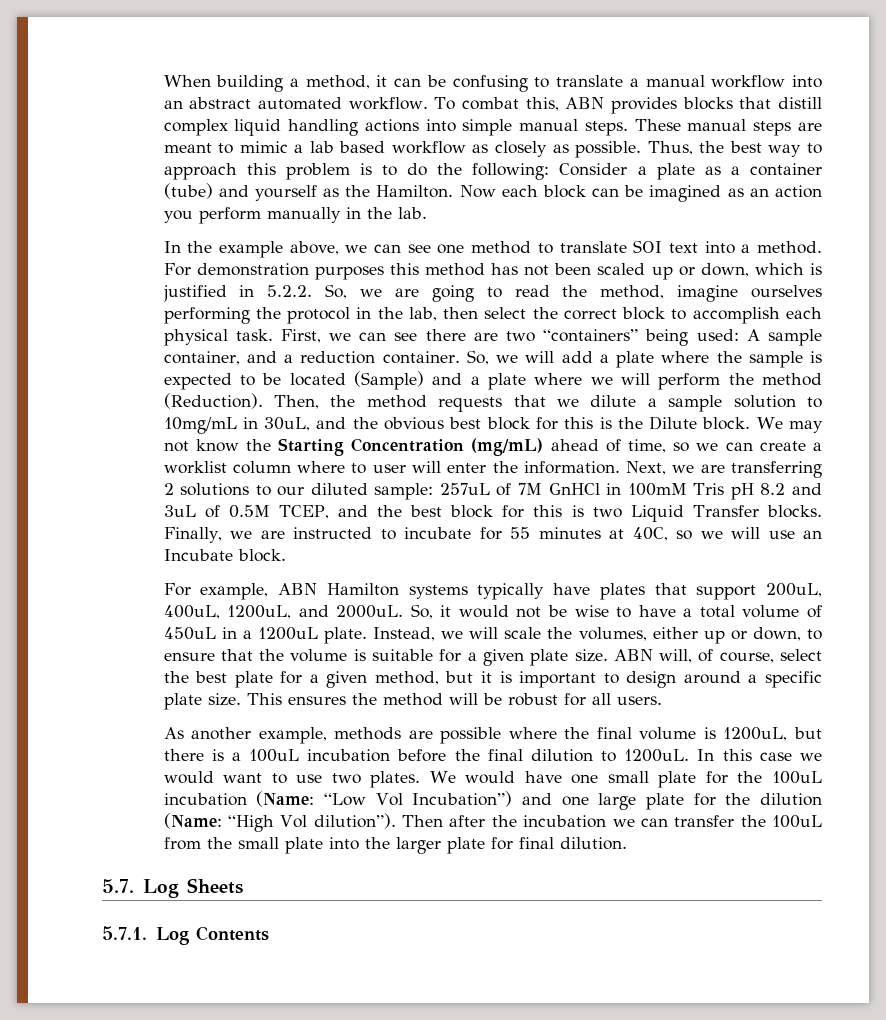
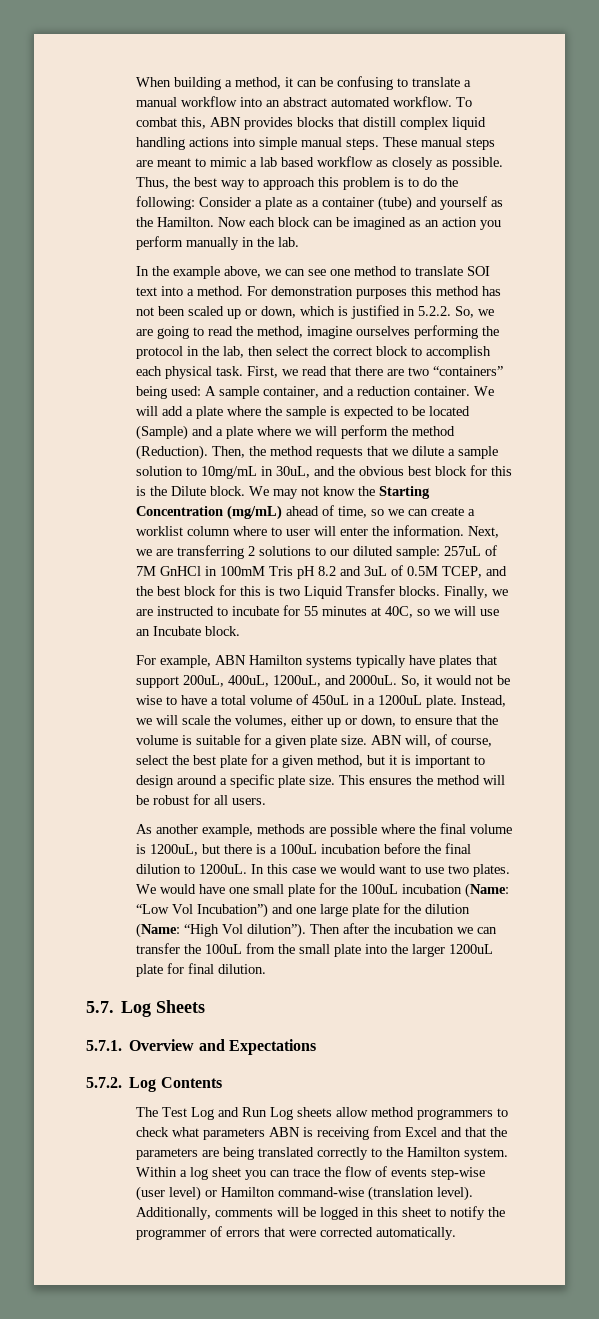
- First, we can see there are two “containers” being used: A sample container, and a reduction container.
+ First, we read that there are two “containers” being used: A sample container, and a reduction container.
- So, we will add a plate where the sample is expected to be located (Sample) and a plate where we will perform the method (Reduction).
+ We will add a plate where the sample is expected to be located (Sample) and a plate where we will perform the method (Reduction).
- Then after the incubation we can transfer the 100uL from the small plate into the larger plate for final dilution.
+ Then after the incubation we can transfer the 100uL from the small plate into the larger 1200uL plate for final dilution.
- 5.7.1. Log Contents
+ 5.7.1. Overview and Expectations
+ 5.7.2. Log Contents
+ The Test Log and Run Log sheets allow method programmers to check what parameters ABN is receiving from Excel and that the parameters are being translated correctly to the Hamilton system. Within a log sheet you can trace the flow of events step-wise (user level) or Hamilton command-wise (translation level). Additionally, comments will be logged in this sheet to notify the programmer of errors that were corrected automatically.

